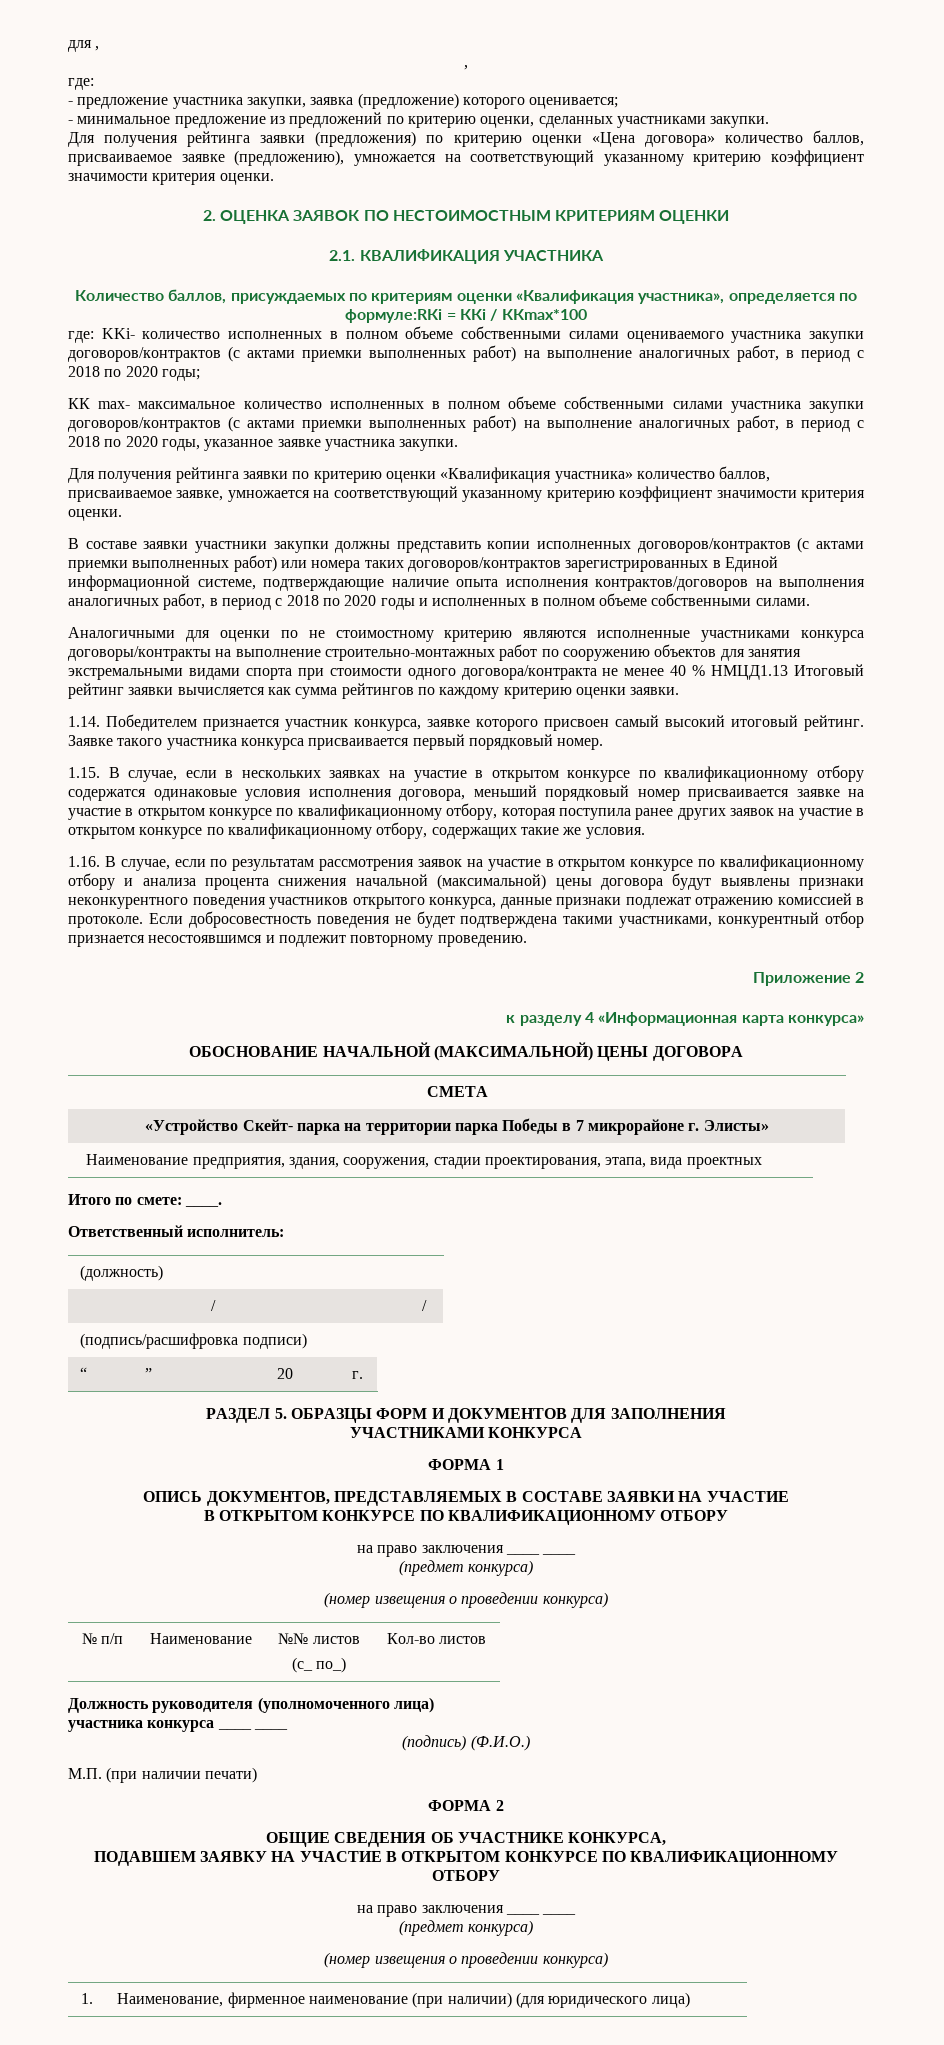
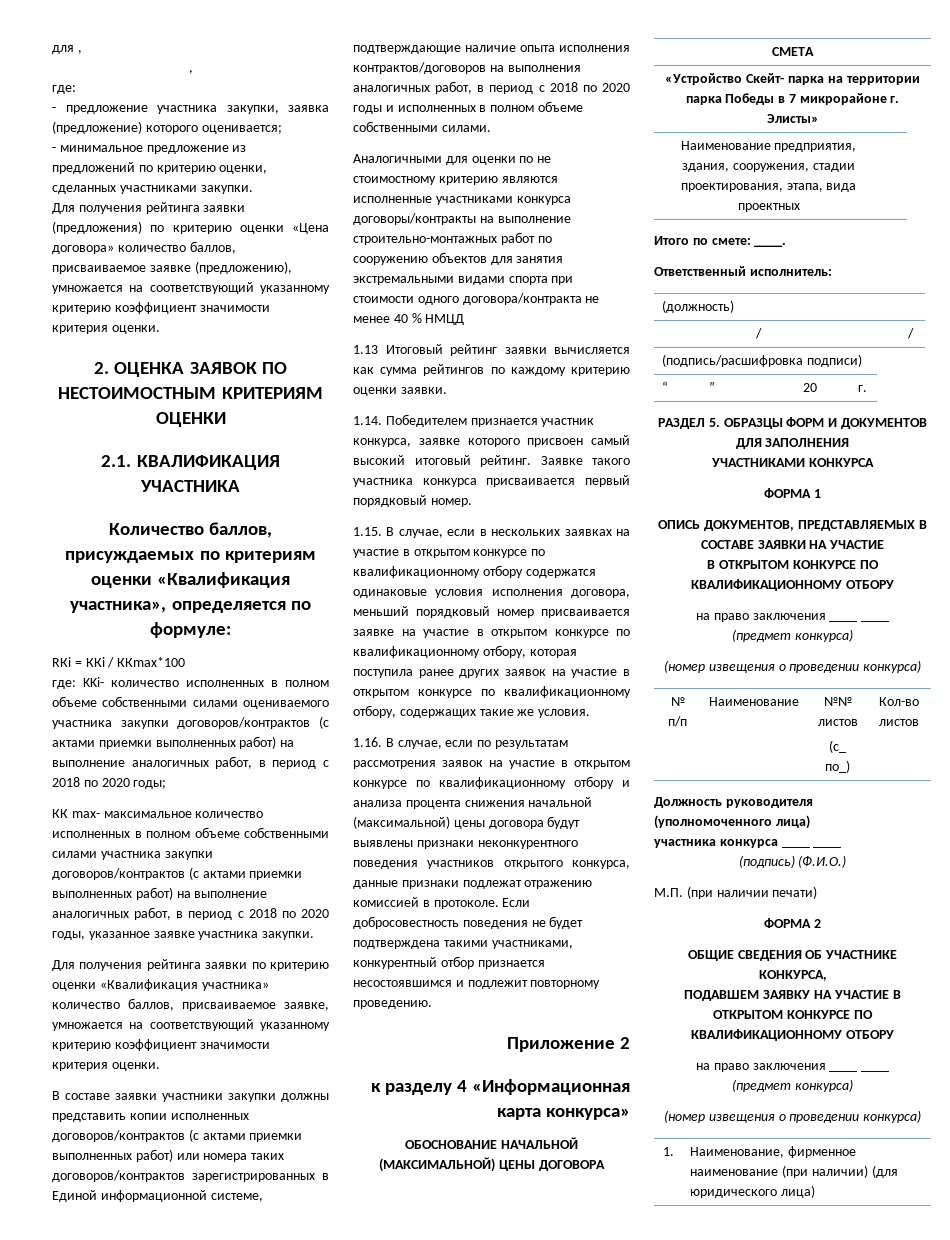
- Количество баллов, присуждаемых по критериям оценки «Квалификация участника», определяется по формуле:RКi = ККi / ККmax*100
+ Количество баллов, присуждаемых по критериям оценки «Квалификация участника», определяется по формуле:
+ RКi = ККi / ККmax*100
- Аналогичными для оценки по не стоимостному критерию являются исполненные участниками конкурса договоры/контракты на выполнение строительно-монтажных работ по сооружению объектов для занятия экстремальными видами спорта при стоимости одного договора/контракта не менее 40 % НМЦД1.13 Итоговый рейтинг заявки вычисляется как сумма рейтингов по каждому критерию оценки заявки.
+ Аналогичными для оценки по не стоимостному критерию являются исполненные участниками конкурса договоры/контракты на выполнение строительно-монтажных работ по сооружению объектов для занятия экстремальными видами спорта при стоимости одного договора/контракта не менее 40 % НМЦД
+ 1.13 Итоговый рейтинг заявки вычисляется как сумма рейтингов по каждому критерию оценки заявки.

